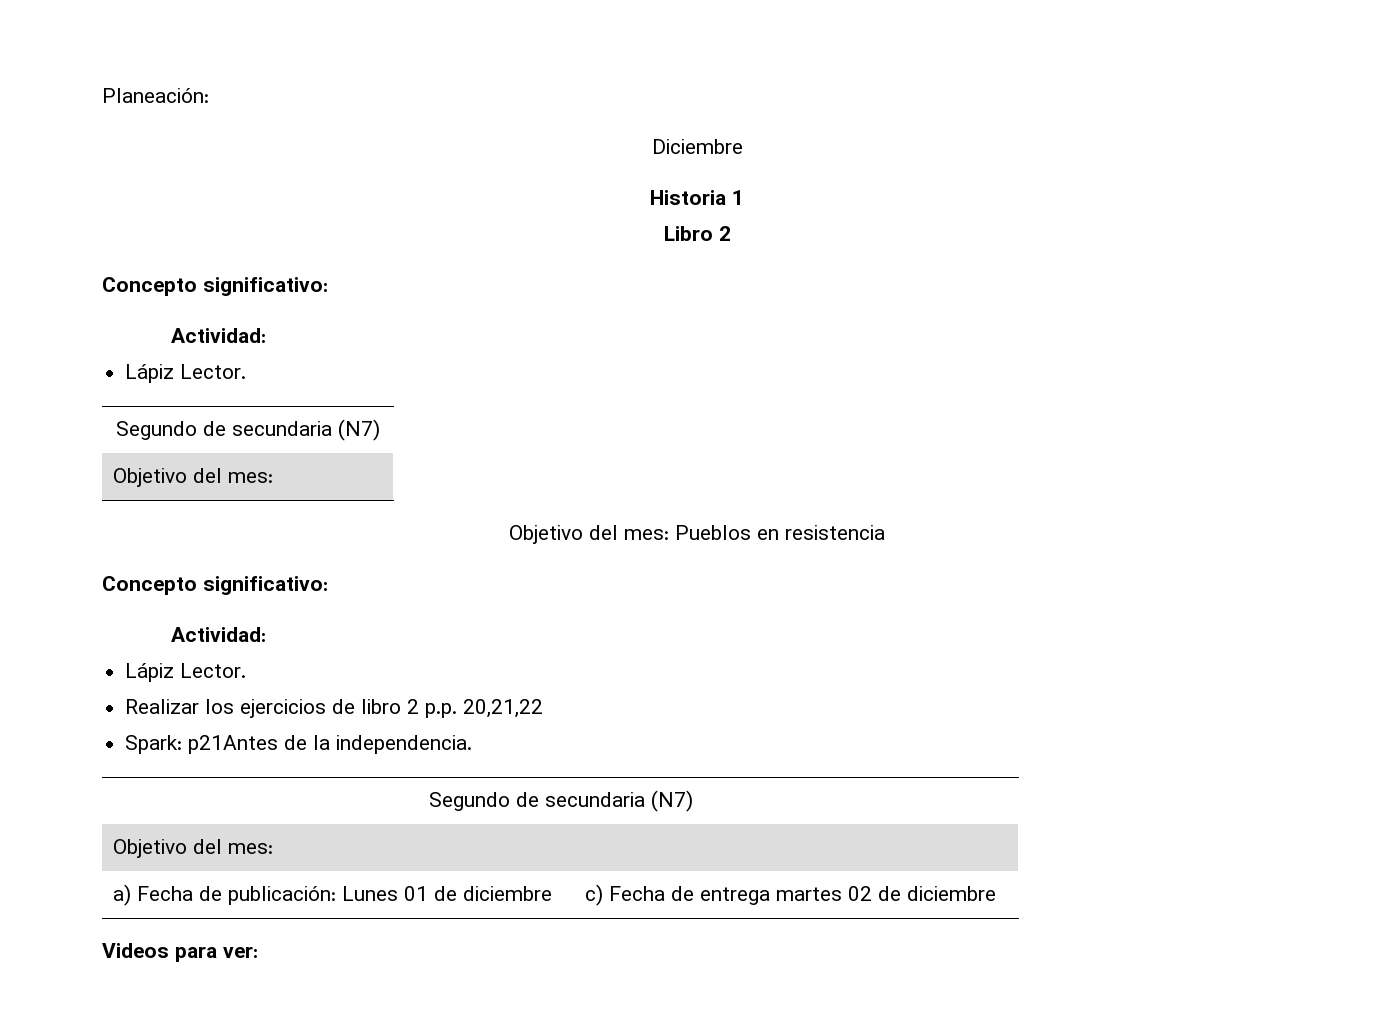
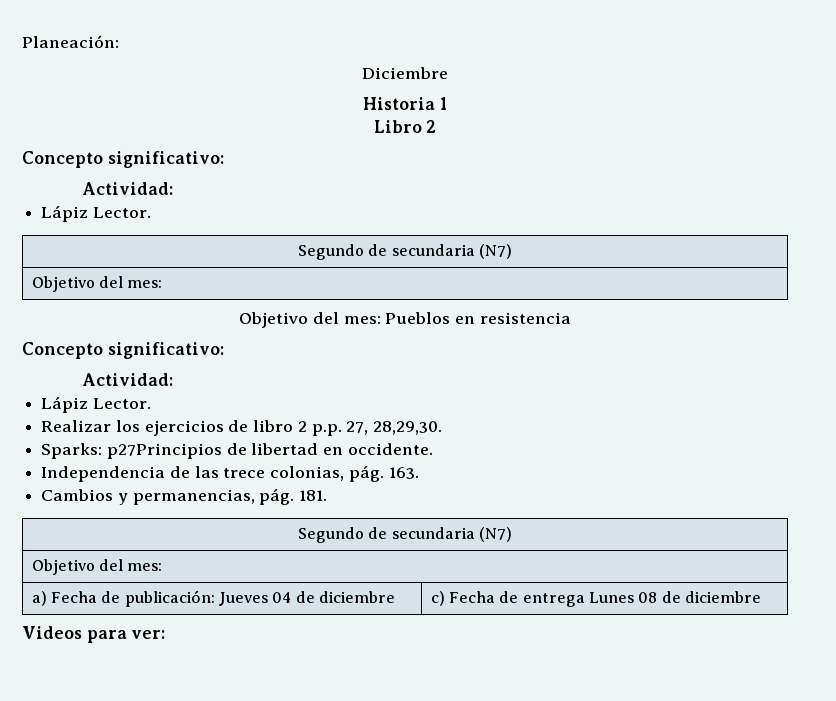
- Realizar los ejercicios de libro 2 p.p. 20,21,22
- Spark: p21Antes de la independencia.
+ Realizar los ejercicios de libro 2 p.p. 27, 28,29,30.
+ Sparks: p27Principios de libertad en occidente.
+ Independencia de las trece colonias, pág. 163.
+ Cambios y permanencias, pág. 181.
- a) Fecha de publicación: Lunes 01 de diciembre | c) Fecha de entrega martes 02 de diciembre
+ a) Fecha de publicación: Jueves 04 de diciembre | c) Fecha de entrega Lunes 08 de diciembre

